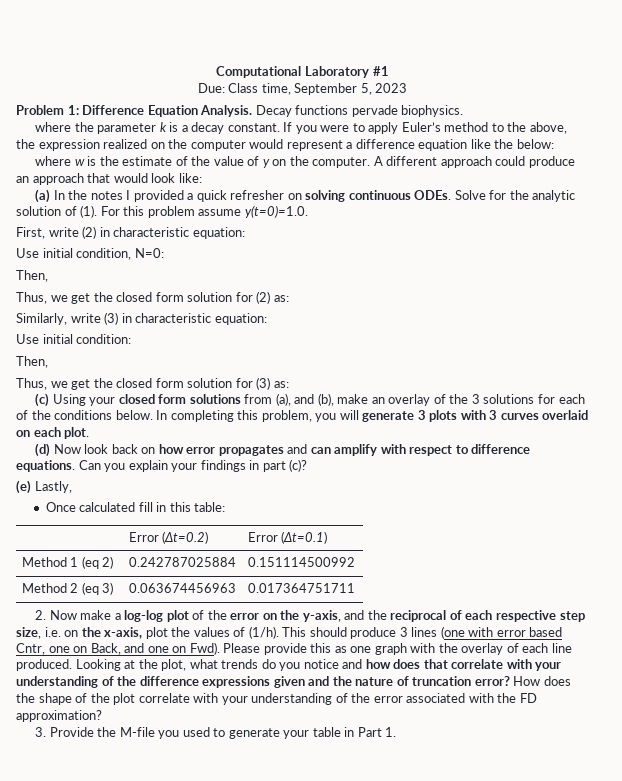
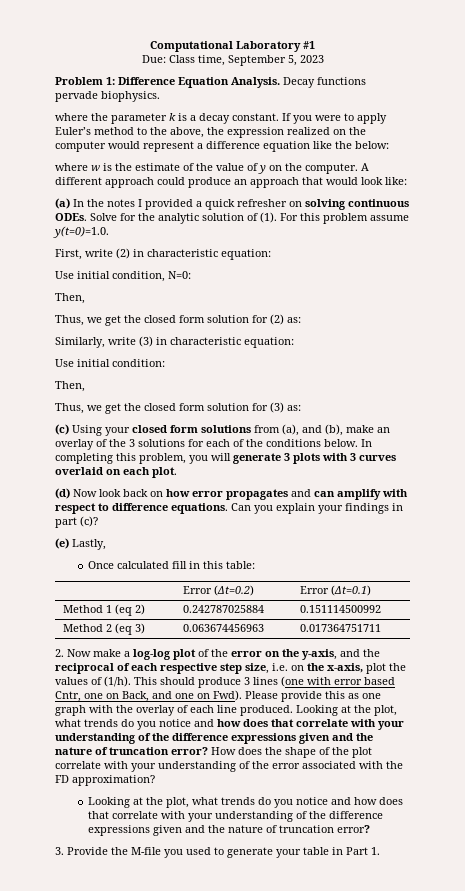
  How does the shape of the plot correlate with your understanding of the error associated with the FD approximation?
+ Looking at the plot, what trends do you notice and how does that correlate with your understanding of the difference expressions given and the nature of truncation error?

